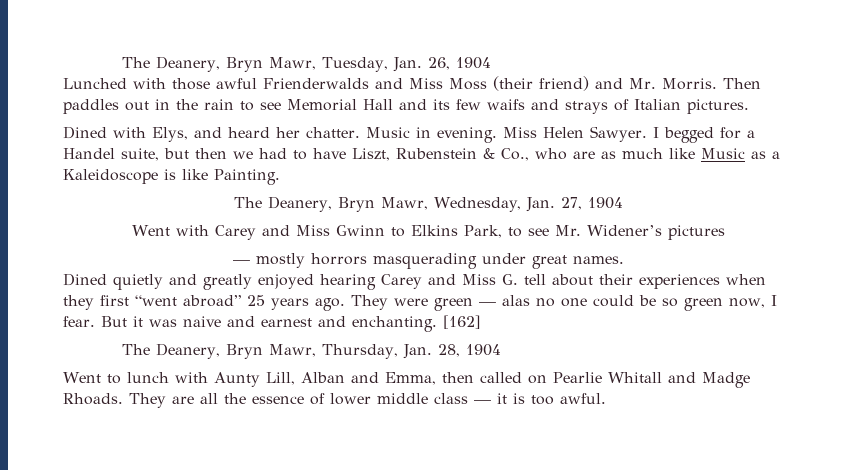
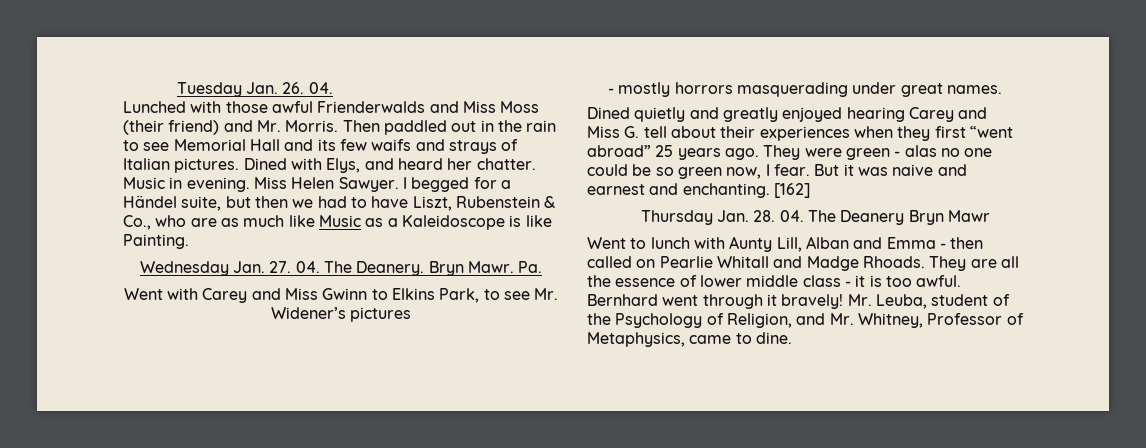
- The Deanery, Bryn Mawr, Tuesday, Jan. 26, 1904
+ Tuesday Jan. 26. 04.
- Then paddles out in the rain to see Memorial Hall and its few waifs and strays of Italian pictures.
- Dined with Elys, and heard her chatter.
+ Then paddled out in the rain to see Memorial Hall and its few waifs and strays of Italian pictures. Dined with Elys, and heard her chatter.
- I begged for a Handel suite, but then we had to have Liszt, Rubenstein & Co., who are as much like Music as a Kaleidoscope is like Painting.
+ I begged for a Händel suite, but then we had to have Liszt, Rubenstein & Co., who are as much like Music as a Kaleidoscope is like Painting.
- The Deanery, Bryn Mawr, Wednesday, Jan. 27, 1904
+ Wednesday Jan. 27. 04. The Deanery. Bryn Mawr. Pa.
- — mostly horrors masquerading under great names.
+ - mostly horrors masquerading under great names.
- They were green — alas no one could be so green now, I fear.
+ They were green - alas no one could be so green now, I fear.
- The Deanery, Bryn Mawr, Thursday, Jan. 28, 1904
+ Thursday Jan. 28. 04. The Deanery Bryn Mawr
- Went to lunch with Aunty Lill, Alban and Emma, then called on Pearlie Whitall and Madge Rhoads.
+ Went to lunch with Aunty Lill, Alban and Emma - then called on Pearlie Whitall and Madge Rhoads.
- They are all the essence of lower middle class — it is too awful.
+ They are all the essence of lower middle class - it is too awful.
+ Bernhard went through it bravely! Mr. Leuba, student of the Psychology of Religion, and Mr. Whitney, Professor of Metaphysics, came to dine.

